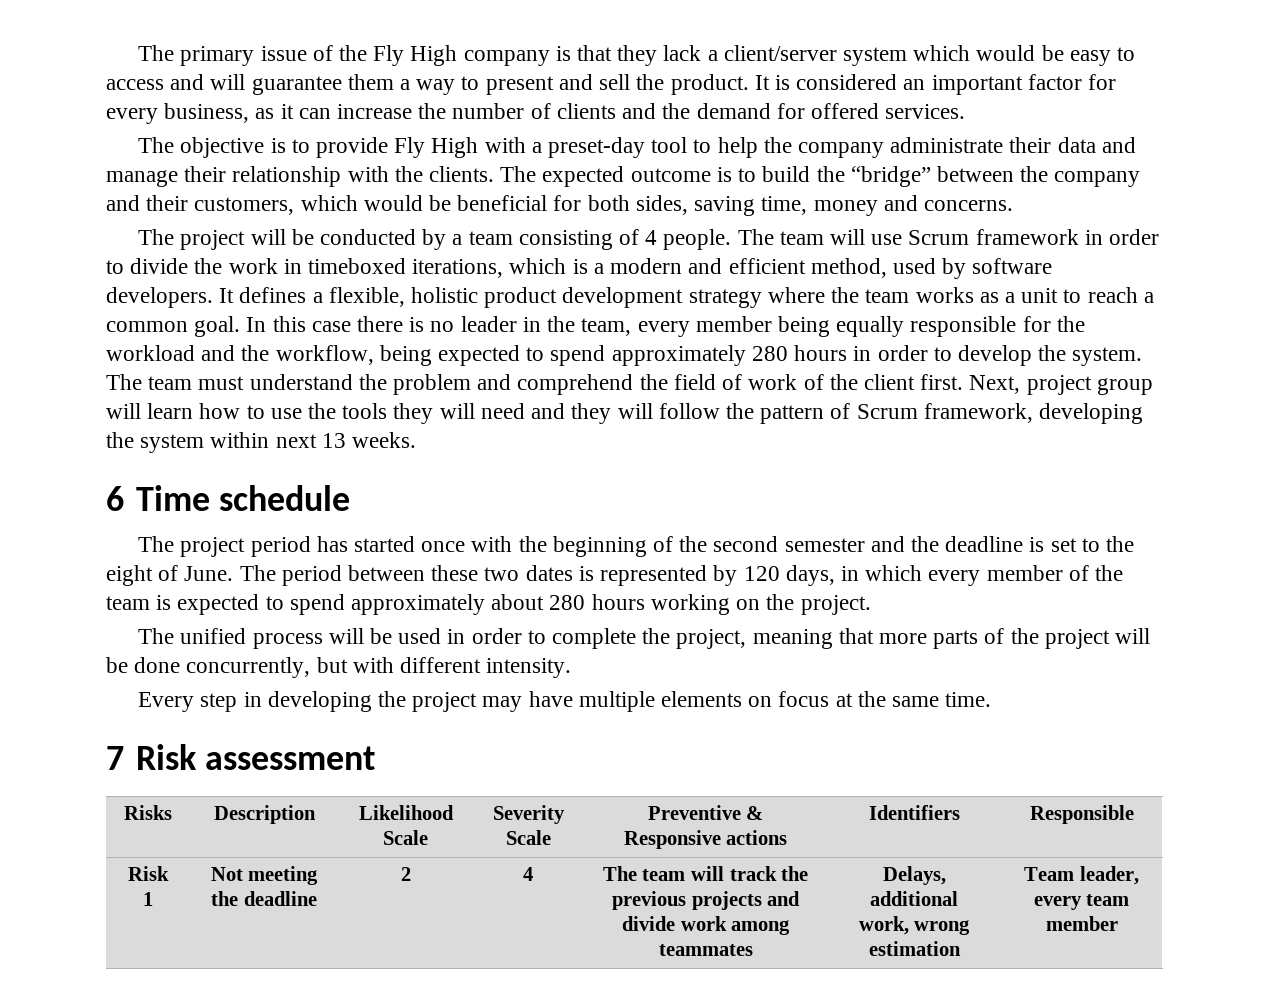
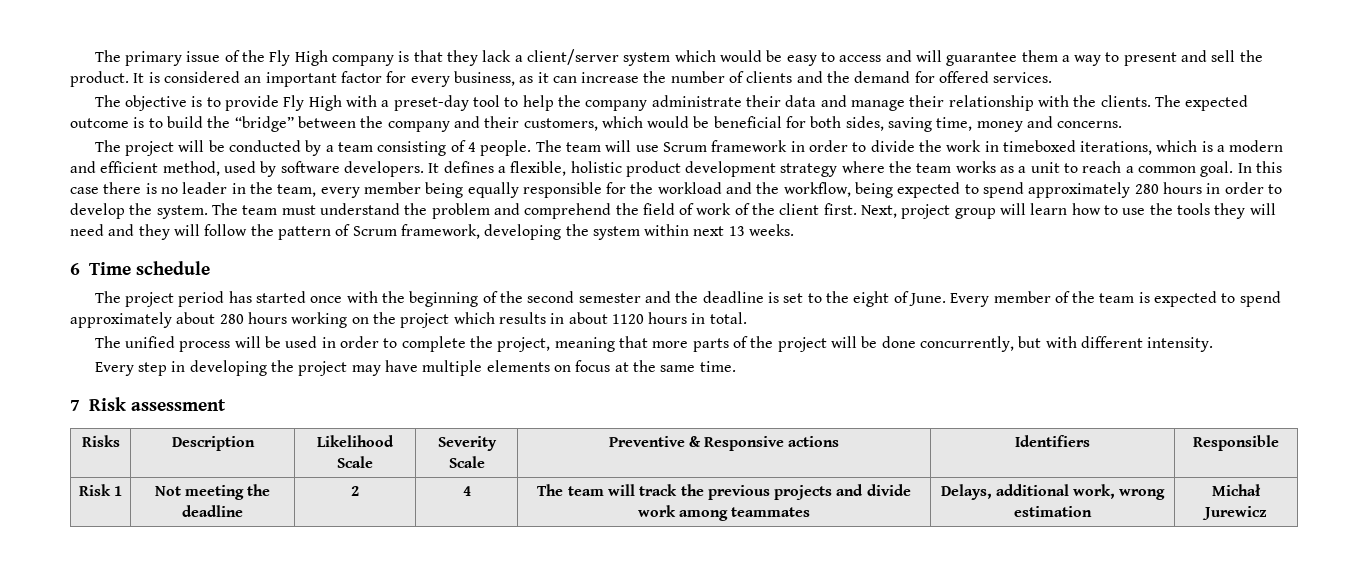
- The period between these two dates is represented by 120 days, in which every member of the team is expected to spend approximately about 280 hours working on the project.
+ Every member of the team is expected to spend approximately about 280 hours working on the project which results in about 1120 hours in total.
- Risk 1 | Not meeting the deadline | 2 | 4 | The team will track the previous projects and divide work among teammates | Delays, additional work, wrong estimation | Team leader, every team member
+ Risk 1 | Not meeting the deadline | 2 | 4 | The team will track the previous projects and divide work among teammates | Delays, additional work, wrong estimation | Michał Jurewicz

